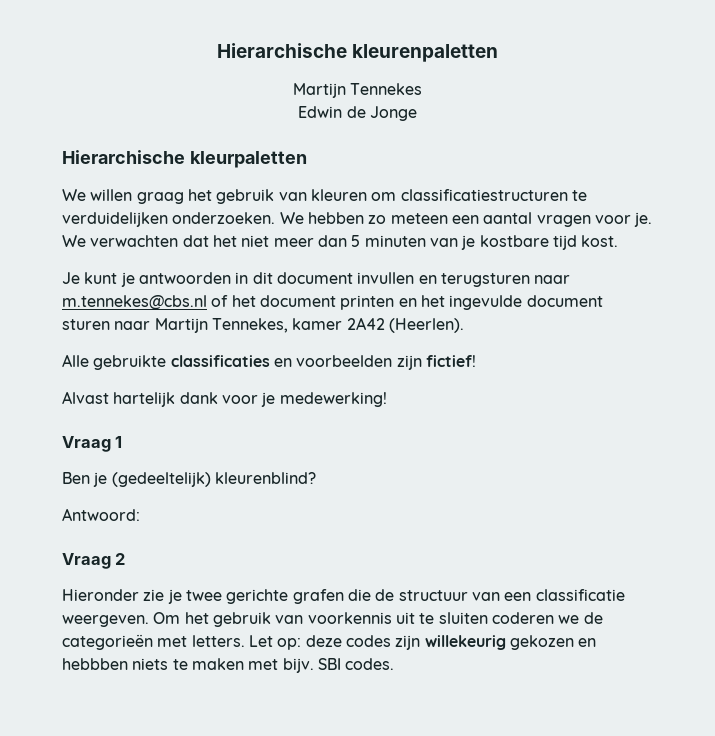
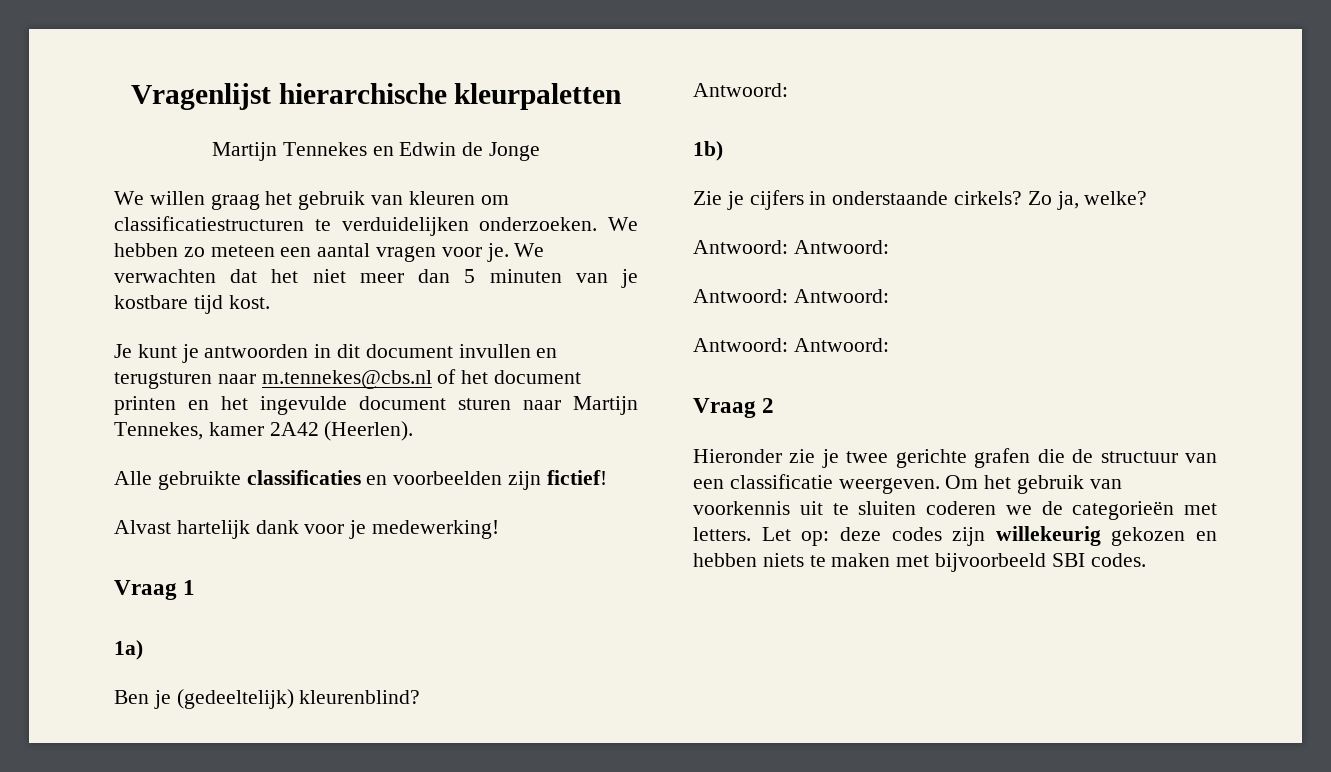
- Hierarchische kleurenpaletten
+ Vragenlijst hierarchische kleurpaletten
- Martijn Tennekes
- Edwin de Jonge
+ Martijn Tennekes en Edwin de Jonge
- Hierarchische kleurpaletten
+ 1a)
+ 1b)
+ Zie je cijfers in onderstaande cirkels? Zo ja, welke?
+ Antwoord: Antwoord:
+ Antwoord: Antwoord:
+ Antwoord: Antwoord:
- Let op: deze codes zijn willekeurig gekozen en hebbben niets te maken met bijv. SBI codes.
+ Let op: deze codes zijn willekeurig gekozen en hebben niets te maken met bijvoorbeeld SBI codes.

